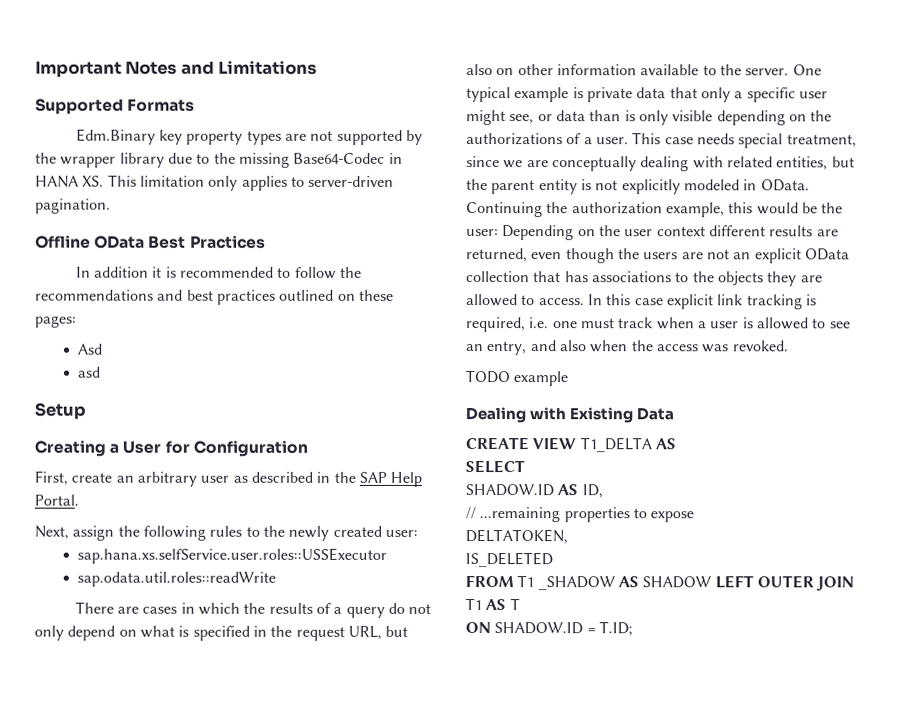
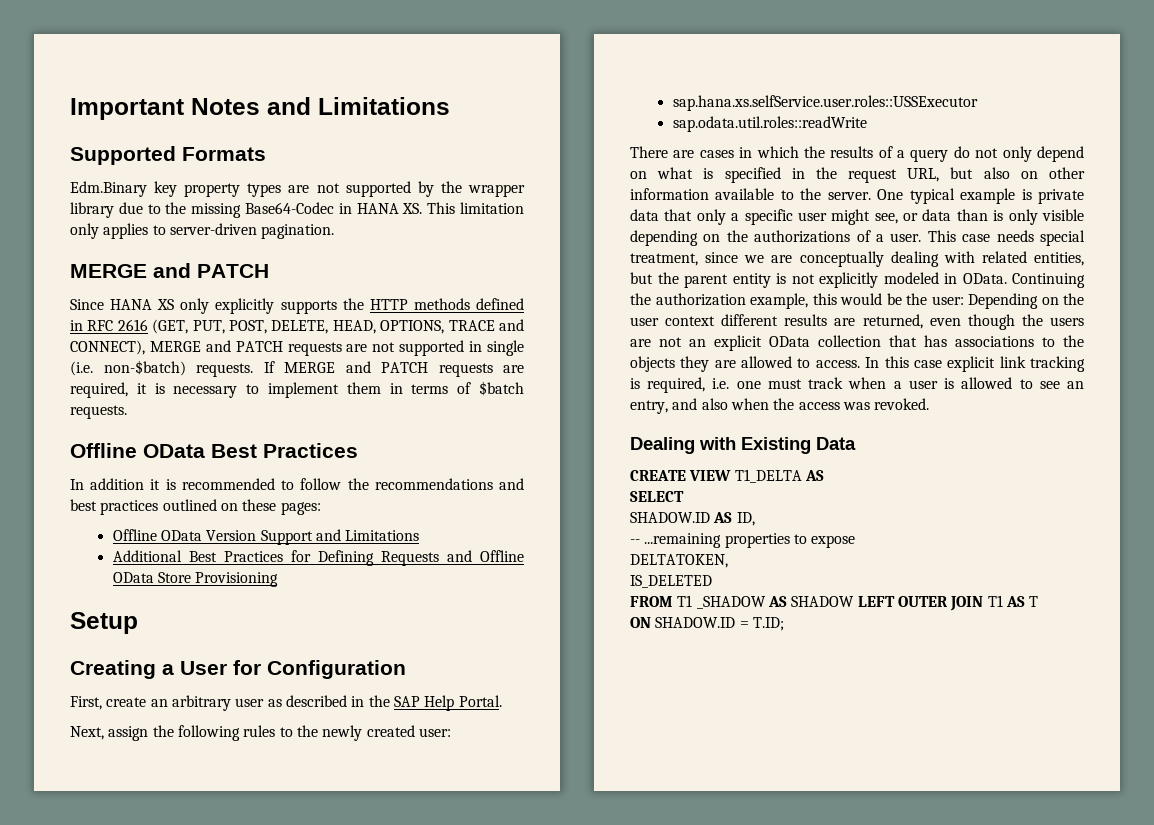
  Edm.Binary key property types are not supported by the wrapper library due to the missing Base64-Codec in HANA XS. This limitation only applies to server-driven pagination.
+ MERGE and PATCH
+ Since HANA XS only explicitly supports the HTTP methods defined in RFC 2616 (GET, PUT, POST, DELETE, HEAD, OPTIONS, TRACE and CONNECT), MERGE and PATCH requests are not supported in single (i.e. non-$batch) requests. If MERGE and PATCH requests are required, it is necessary to implement them in terms of $batch requests.
- Asd
- asd
+ Offline OData Version Support and Limitations
+ Additional Best Practices for Defining Requests and Offline OData Store Provisioning
- TODO example
- // ...remaining properties to expose
+ -- ...remaining properties to expose

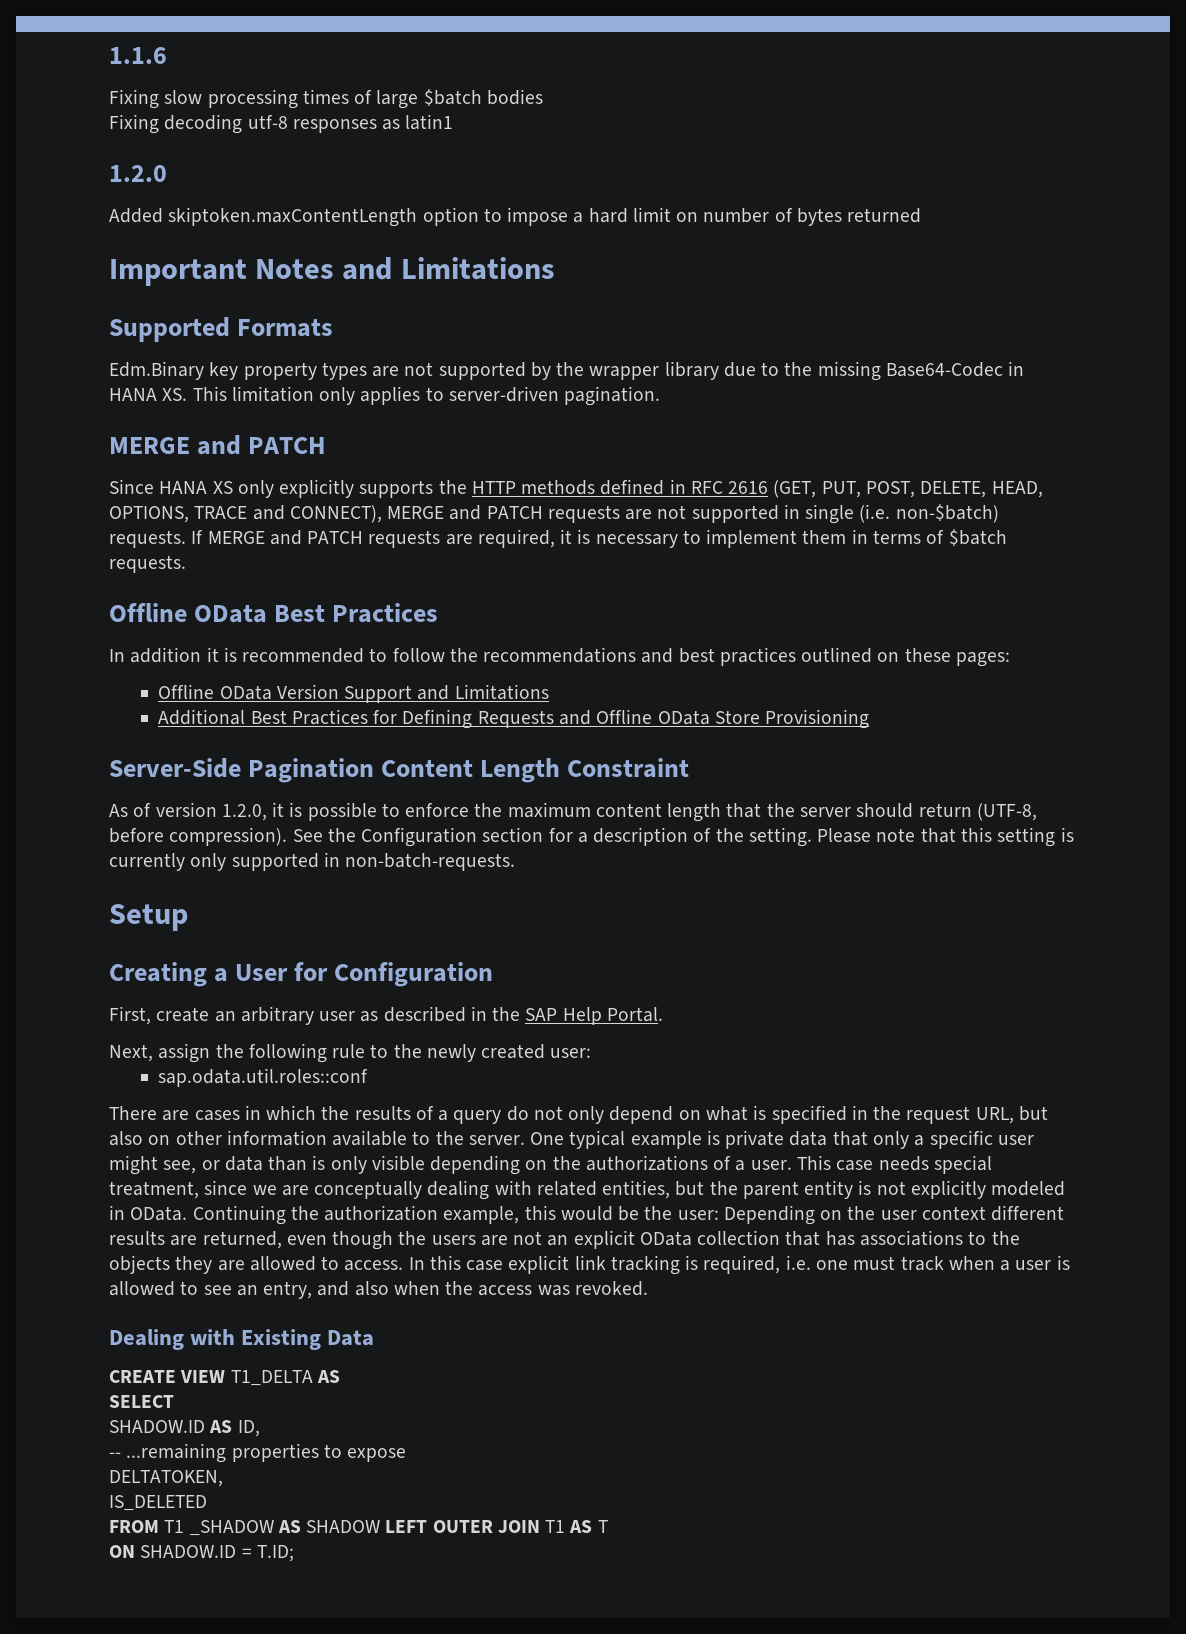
+ 1.1.6
+ Fixing slow processing times of large $batch bodies
+ Fixing decoding utf-8 responses as latin1
+ 1.2.0
+ Added skiptoken.maxContentLength option to impose a hard limit on number of bytes returned
+ Server-Side Pagination Content Length Constraint
+ As of version 1.2.0, it is possible to enforce the maximum content length that the server should return (UTF-8, before compression). See the Configuration section for a description of the setting. Please note that this setting is currently only supported in non-batch-requests.
- Next, assign the following rules to the newly created user:
+ Next, assign the following rule to the newly created user:
- sap.hana.xs.selfService.user.roles::USSExecutor
- sap.odata.util.roles::readWrite
+ sap.odata.util.roles::conf

